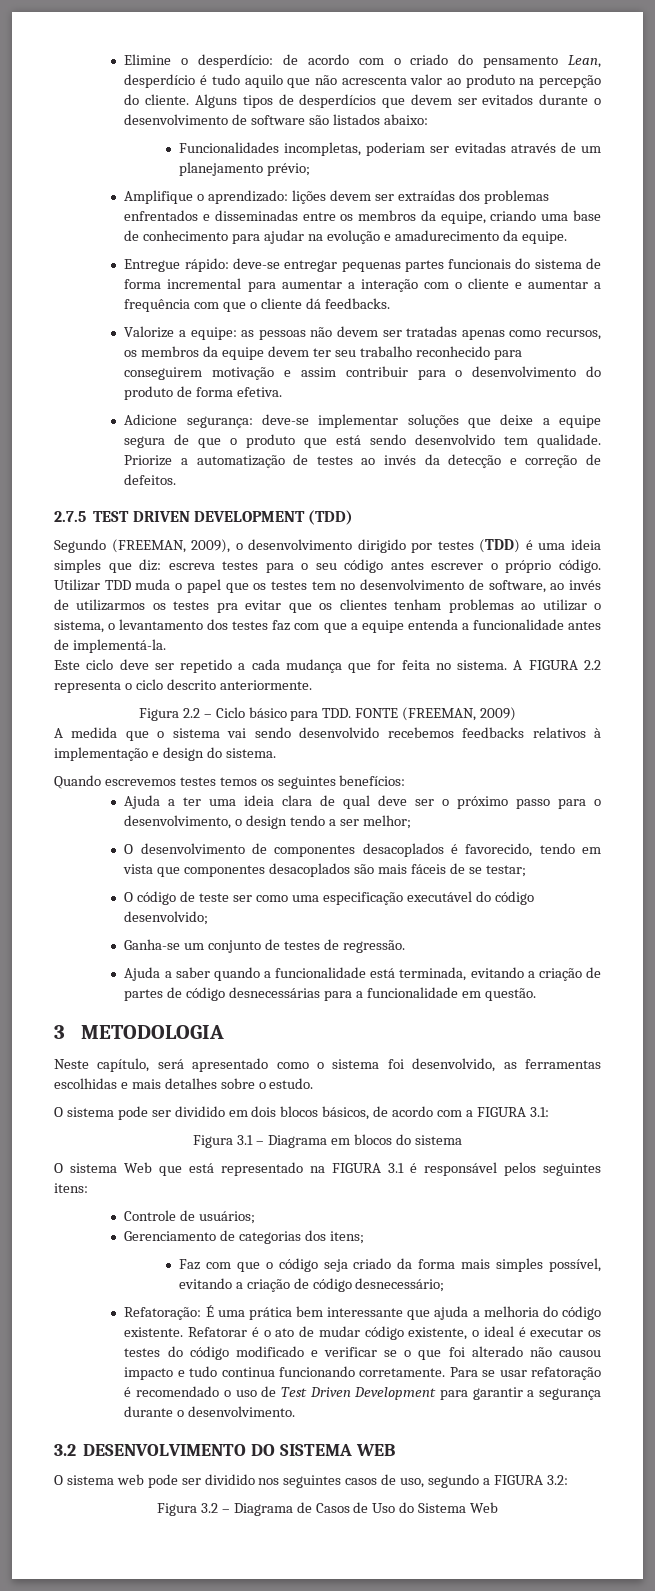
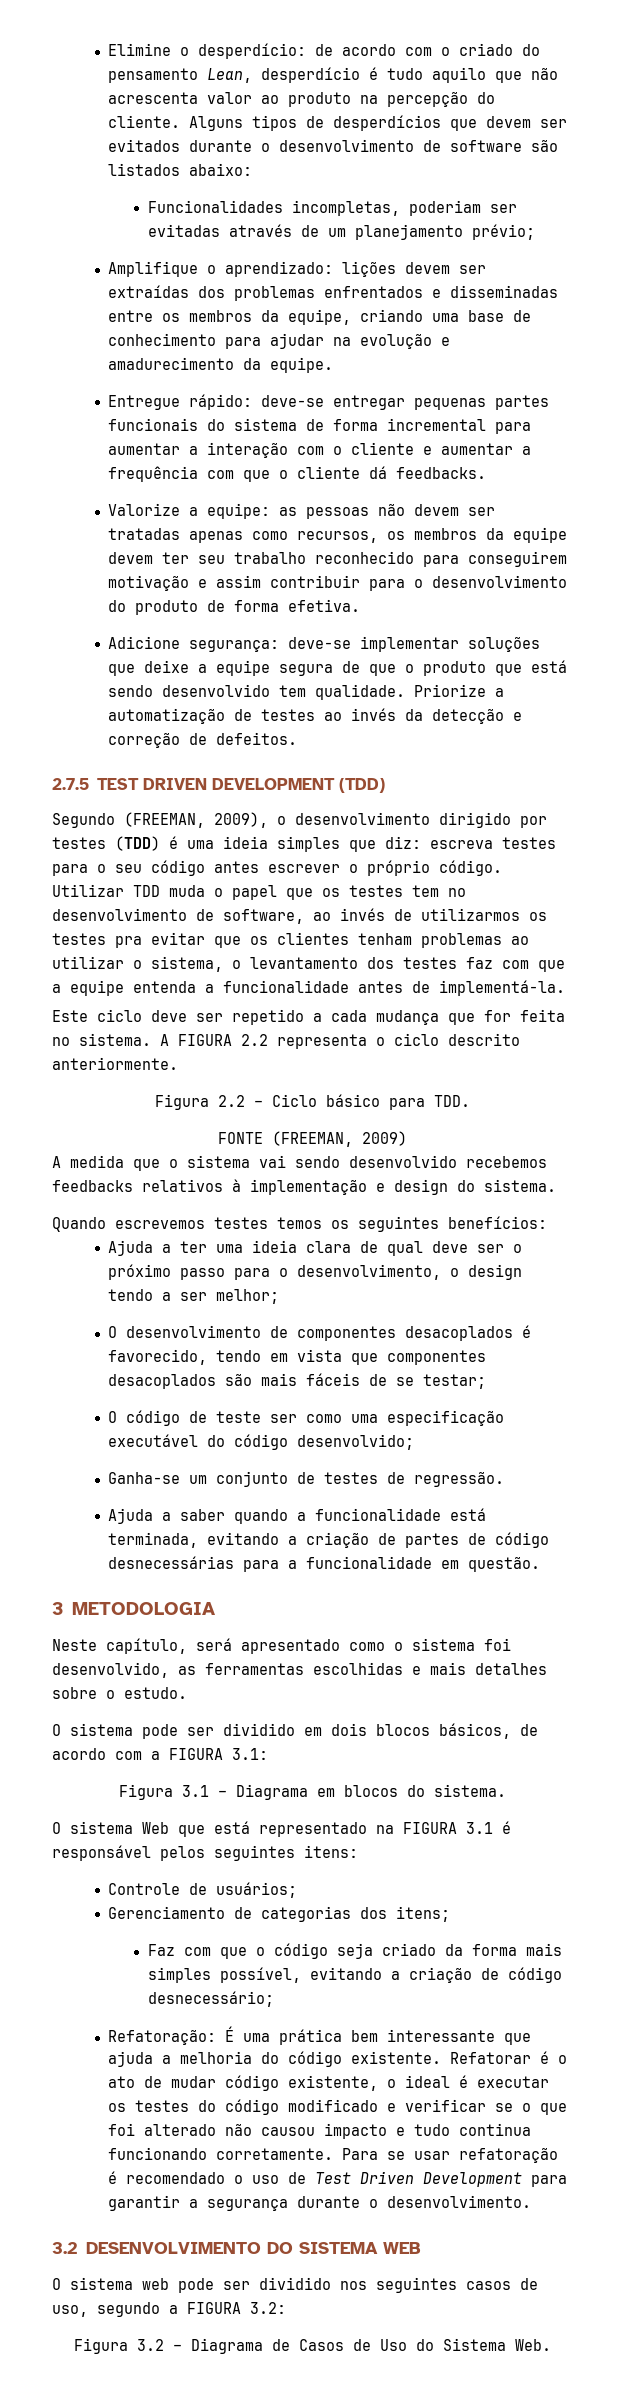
- Figura 2.2 – Ciclo básico para TDD. FONTE (FREEMAN, 2009)
+ Figura 2.2 – Ciclo básico para TDD.
+ FONTE (FREEMAN, 2009)
- Figura 3.1 – Diagrama em blocos do sistema
+ Figura 3.1 – Diagrama em blocos do sistema.
- Figura 3.2 – Diagrama de Casos de Uso do Sistema Web
+ Figura 3.2 – Diagrama de Casos de Uso do Sistema Web.

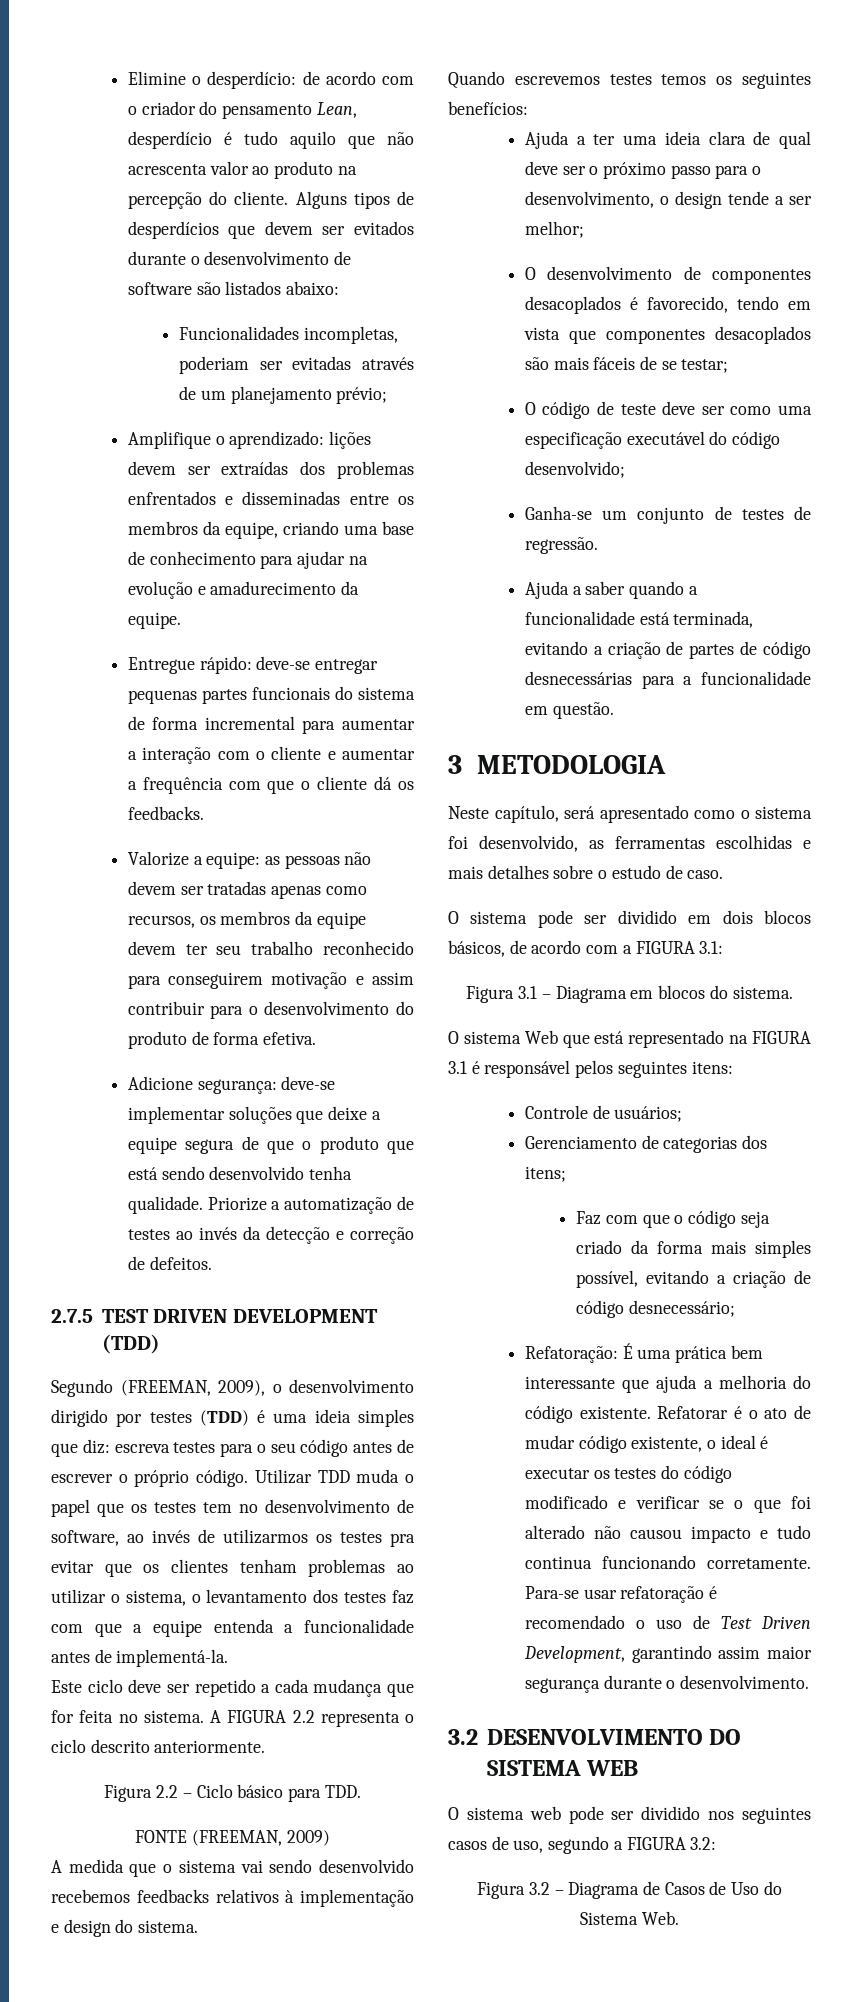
- Elimine o desperdício: de acordo com o criado do pensamento Lean, desperdício é tudo aquilo que não acrescenta valor ao produto na percepção do cliente.
+ Elimine o desperdício: de acordo com o criador do pensamento Lean, desperdício é tudo aquilo que não acrescenta valor ao produto na percepção do cliente.
- Entregue rápido: deve-se entregar pequenas partes funcionais do sistema de forma incremental para aumentar a interação com o cliente e aumentar a frequência com que o cliente dá feedbacks.
+ Entregue rápido: deve-se entregar pequenas partes funcionais do sistema de forma incremental para aumentar a interação com o cliente e aumentar a frequência com que o cliente dá os feedbacks.
- Adicione segurança: deve-se implementar soluções que deixe a equipe segura de que o produto que está sendo desenvolvido tem qualidade.
+ Adicione segurança: deve-se implementar soluções que deixe a equipe segura de que o produto que está sendo desenvolvido tenha qualidade.
- Segundo (FREEMAN, 2009), o desenvolvimento dirigido por testes (TDD) é uma ideia simples que diz: escreva testes para o seu código antes escrever o próprio código.
+ Segundo (FREEMAN, 2009), o desenvolvimento dirigido por testes (TDD) é uma ideia simples que diz: escreva testes para o seu código antes de escrever o próprio código.
- Ajuda a ter uma ideia clara de qual deve ser o próximo passo para o desenvolvimento, o design tendo a ser melhor;
+ Ajuda a ter uma ideia clara de qual deve ser o próximo passo para o desenvolvimento, o design tende a ser melhor;
- O código de teste ser como uma especificação executável do código desenvolvido;
+ O código de teste deve ser como uma especificação executável do código desenvolvido;
- Neste capítulo, será apresentado como o sistema foi desenvolvido, as ferramentas escolhidas e mais detalhes sobre o estudo.
+ Neste capítulo, será apresentado como o sistema foi desenvolvido, as ferramentas escolhidas e mais detalhes sobre o estudo de caso.
- Para se usar refatoração é recomendado o uso de Test Driven Development para garantir a segurança durante o desenvolvimento.
+ Para-se usar refatoração é recomendado o uso de Test Driven Development, garantindo assim maior segurança durante o desenvolvimento.

